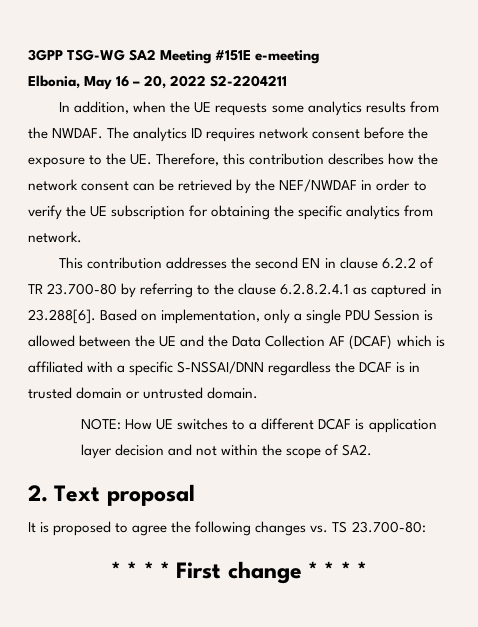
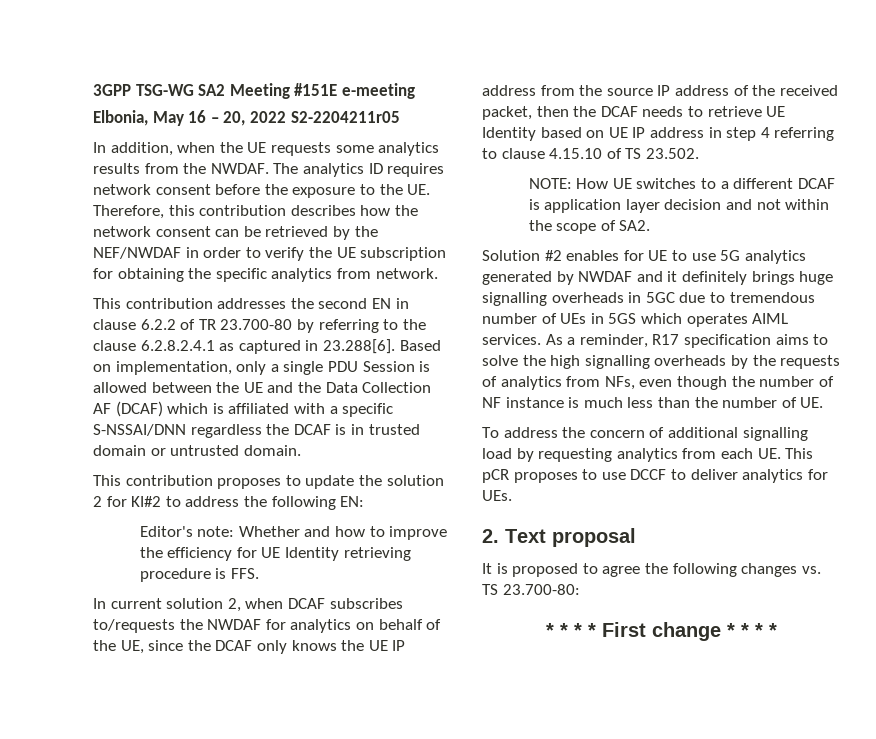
- Elbonia, May 16 – 20, 2022 S2-2204211
+ Elbonia, May 16 – 20, 2022 S2-2204211r05
+ This contribution proposes to update the solution 2 for KI#2 to address the following EN:
+ Editor's note: Whether and how to improve the efficiency for UE Identity retrieving procedure is FFS.
+ In current solution 2, when DCAF subscribes to/requests the NWDAF for analytics on behalf of the UE, since the DCAF only knows the UE IP address from the source IP address of the received packet, then the DCAF needs to retrieve UE Identity based on UE IP address in step 4 referring to clause 4.15.10 of TS 23.502.
+ Solution #2 enables for UE to use 5G analytics generated by NWDAF and it definitely brings huge signalling overheads in 5GC due to tremendous number of UEs in 5GS which operates AIML services. As a reminder, R17 specification aims to solve the high signalling overheads by the requests of analytics from NFs, even though the number of NF instance is much less than the number of UE.
+ To address the concern of additional signalling load by requesting analytics from each UE. This pCR proposes to use DCCF to deliver analytics for UEs.

